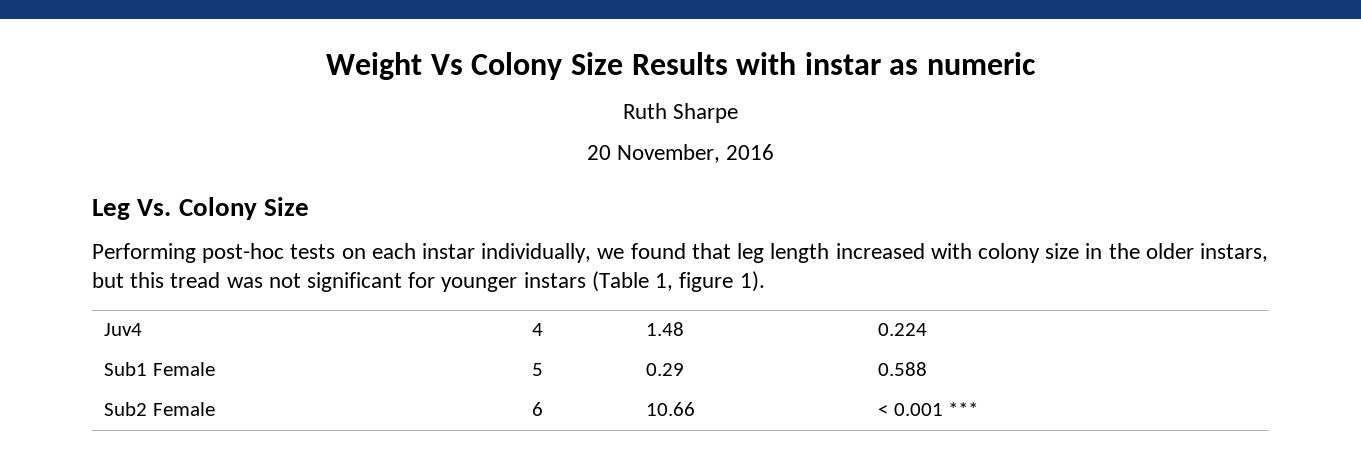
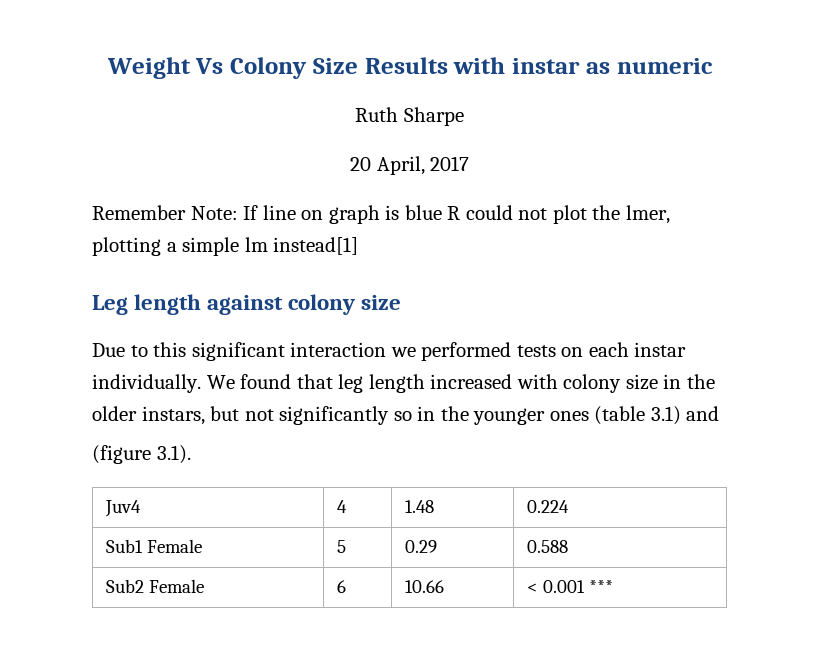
- 20 November, 2016
- Leg Vs. Colony Size
- Performing post-hoc tests on each instar individually, we found that leg length increased with colony size in the older instars, but this tread was not significant for younger instars (Table 1, figure 1).
+ 20 April, 2017
+ Remember Note: If line on graph is blue R could not plot the lmer, plotting a simple lm instead[1]
+ Leg length against colony size
+ Due to this significant interaction we performed tests on each instar individually. We found that leg length increased with colony size in the older instars, but not significantly so in the younger ones (table 3.1) and
+ (figure 3.1).

